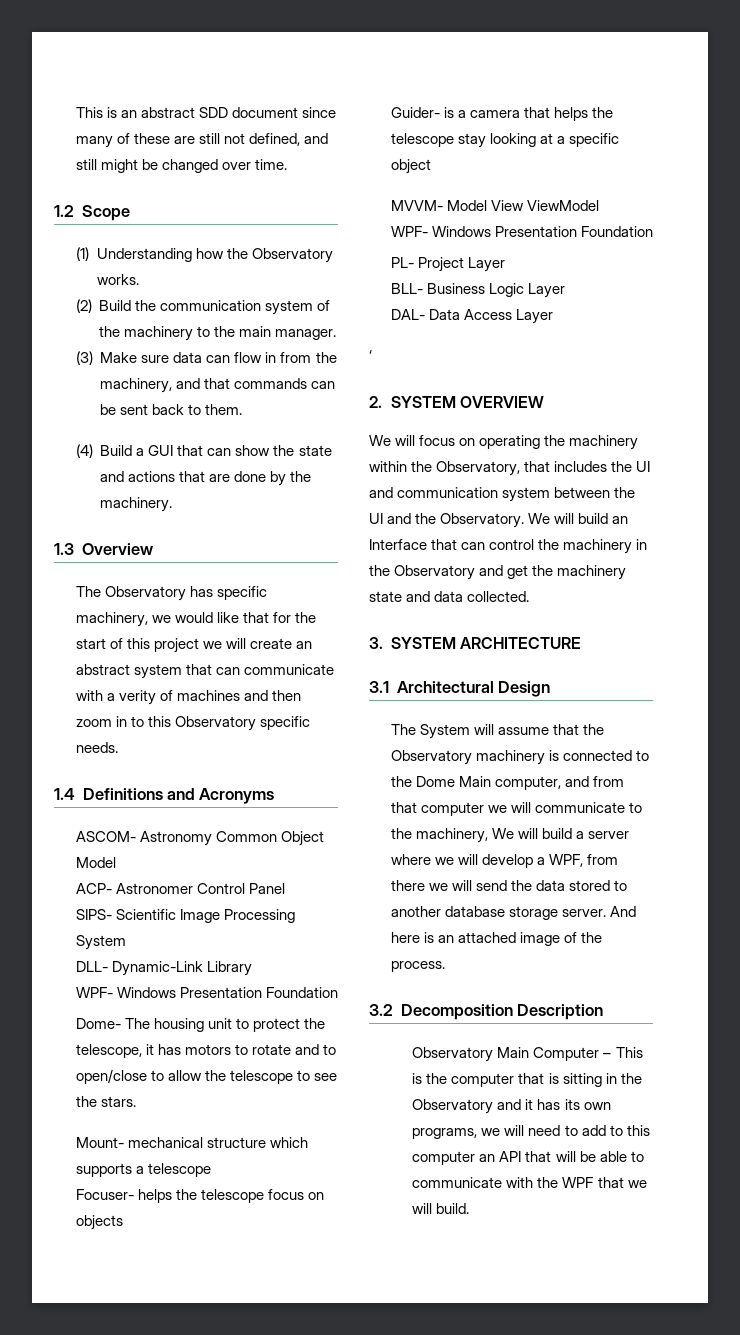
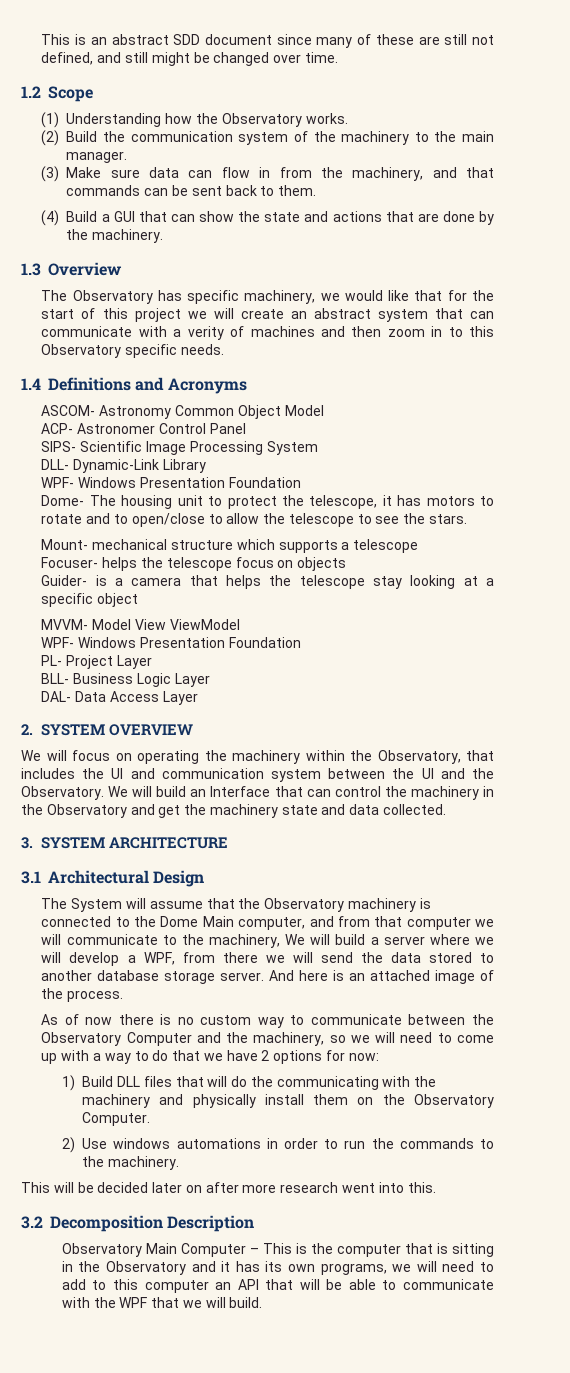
- ‘
+ As of now there is no custom way to communicate between the Observatory Computer and the machinery, so we will need to come up with a way to do that we have 2 options for now:
+ 1) Build DLL files that will do the communicating with the machinery and physically install them on the Observatory Computer.
+ 2) Use windows automations in order to run the commands to the machinery.
+ This will be decided later on after more research went into this.

